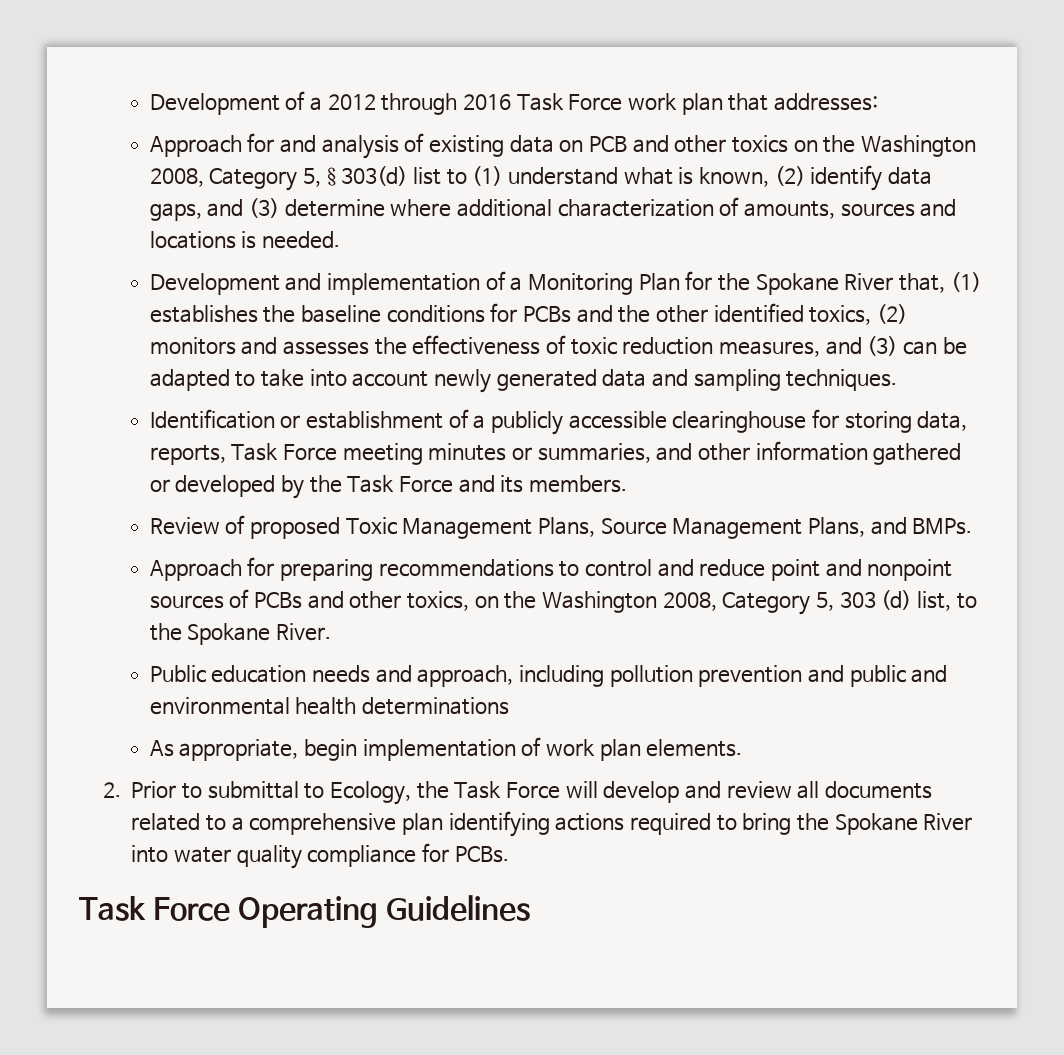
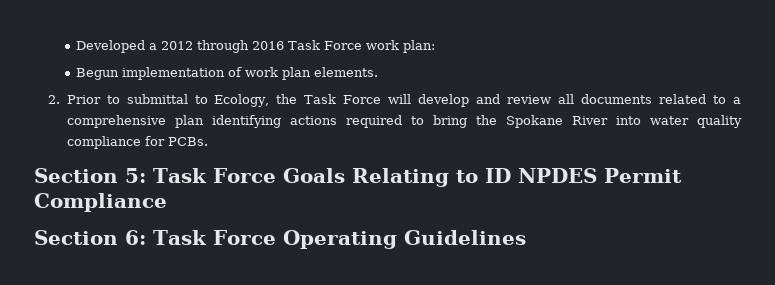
- Development of a 2012 through 2016 Task Force work plan that addresses:
- Approach for and analysis of existing data on PCB and other toxics on the Washington 2008, Category 5, § 303(d) list to (1) understand what is known, (2) identify data gaps, and (3) determine where additional characterization of amounts, sources and locations is needed.
- Development and implementation of a Monitoring Plan for the Spokane River that, (1) establishes the baseline conditions for PCBs and the other identified toxics, (2) monitors and assesses the effectiveness of toxic reduction measures, and (3) can be adapted to take into account newly generated data and sampling techniques.
- Identification or establishment of a publicly accessible clearinghouse for storing data, reports, Task Force meeting minutes or summaries, and other information gathered or developed by the Task Force and its members.
- Review of proposed Toxic Management Plans, Source Management Plans, and BMPs.
- Approach for preparing recommendations to control and reduce point and nonpoint sources of PCBs and other toxics, on the Washington 2008, Category 5, 303 (d) list, to the Spokane River.
- Public education needs and approach, including pollution prevention and public and environmental health determinations
- As appropriate, begin implementation of work plan elements.
+ Developed a 2012 through 2016 Task Force work plan:
+ Begun implementation of work plan elements.
- Task Force Operating Guidelines
+ Section 5: Task Force Goals Relating to ID NPDES Permit Compliance
+ Section 6: Task Force Operating Guidelines

